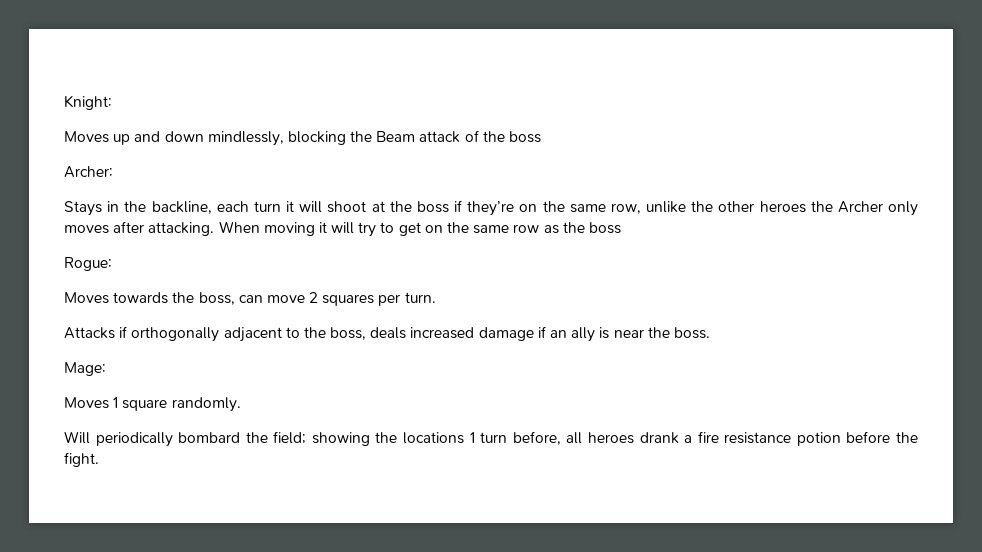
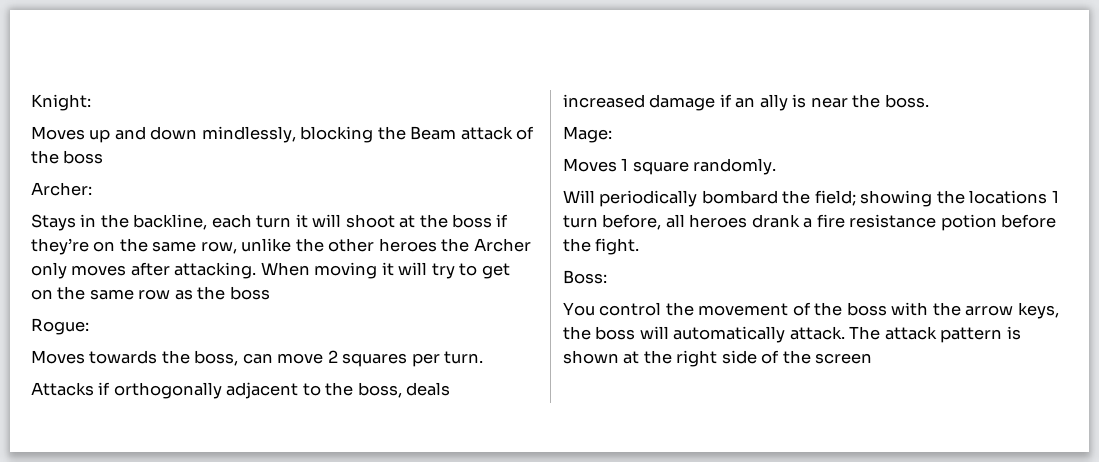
+ Boss:
+ You control the movement of the boss with the arrow keys, the boss will automatically attack. The attack pattern is shown at the right side of the screen

